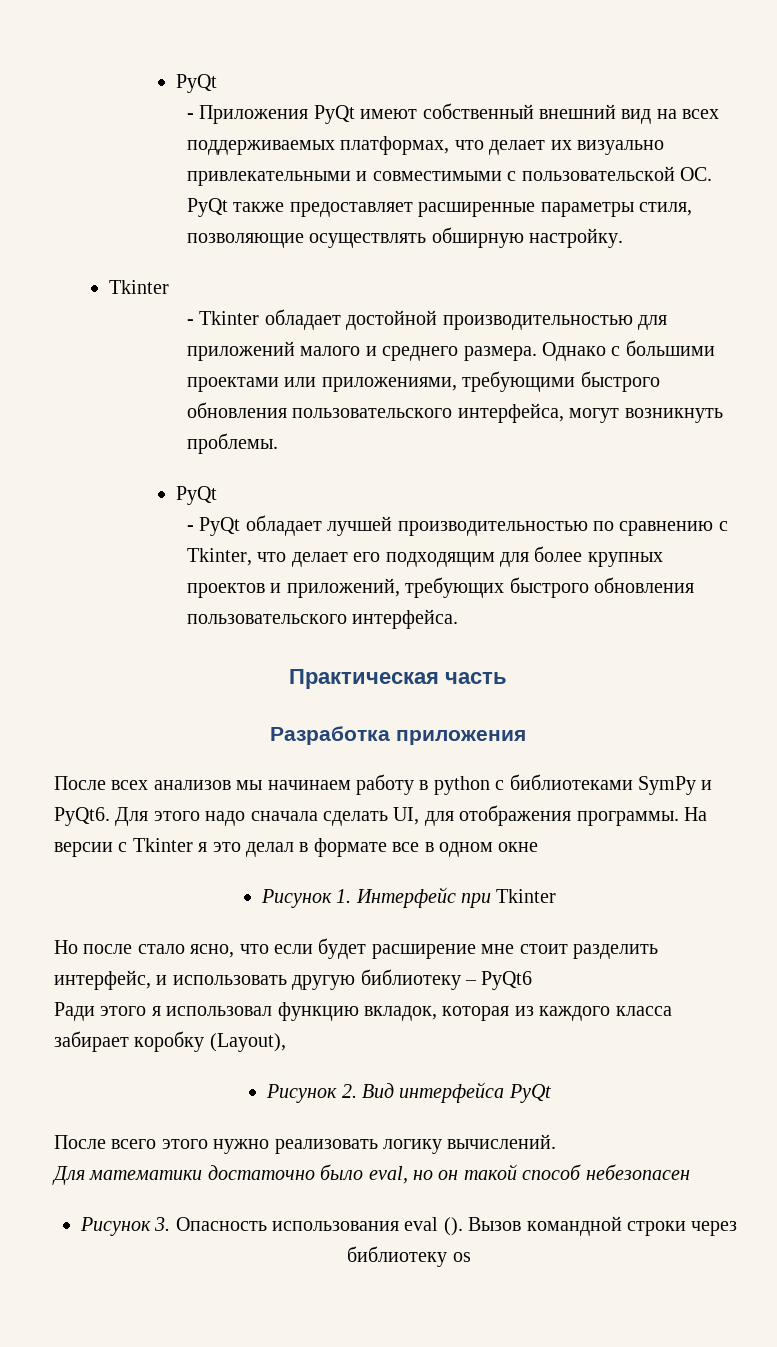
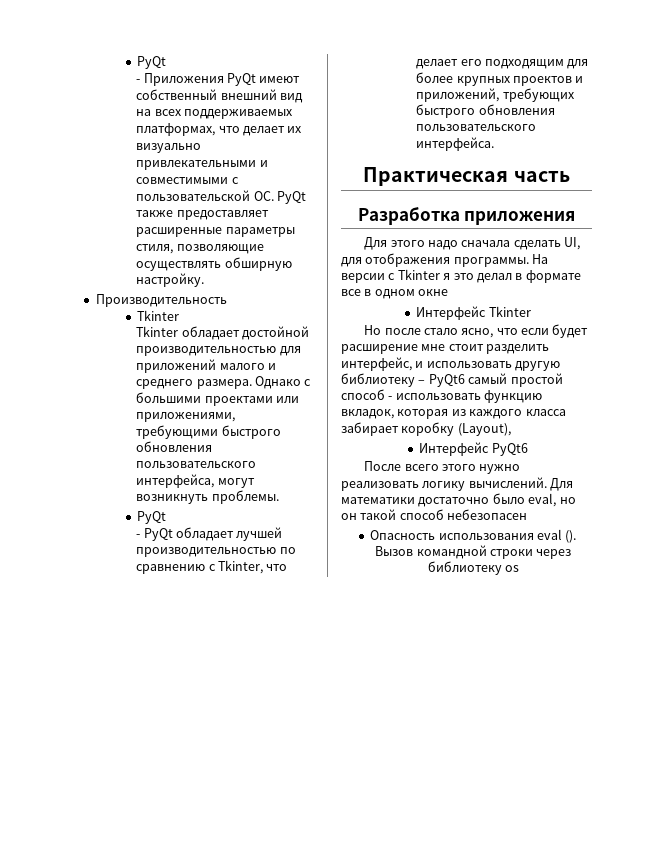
  - Приложения PyQt имеют собственный внешний вид на всех поддерживаемых платформах, что делает их визуально привлекательными и совместимыми с пользовательской ОС. PyQt также предоставляет расширенные параметры стиля, позволяющие осуществлять обширную настройку.
+ Производительность
  Tkinter
- - Tkinter обладает достойной производительностью для приложений малого и среднего размера.
+ Tkinter обладает достойной производительностью для приложений малого и среднего размера.
- После всех анализов мы начинаем работу в python c библиотеками SymPy и PyQt6.
- Рисунок 1. Интерфейс при Tkinter
+ Интерфейс Tkinter
- Но после стало ясно, что если будет расширение мне стоит разделить интерфейс, и использовать другую библиотеку – PyQt6
- Ради этого я использовал функцию вкладок, которая из каждого класса забирает коробку (Layout),
+ Но после стало ясно, что если будет расширение мне стоит разделить интерфейс, и использовать другую библиотеку – PyQt6 самый простой способ - использовать функцию вкладок, которая из каждого класса забирает коробку (Layout),
- Рисунок 2. Вид интерфейса PyQt
+ Интерфейс PyQt6
- После всего этого нужно реализовать логику вычислений.
- Для математики достаточно было eval, но он такой способ небезопасен
+ После всего этого нужно реализовать логику вычислений. Для математики достаточно было eval, но он такой способ небезопасен
- Рисунок 3. Опасность использования eval ().
+ Опасность использования eval ().

